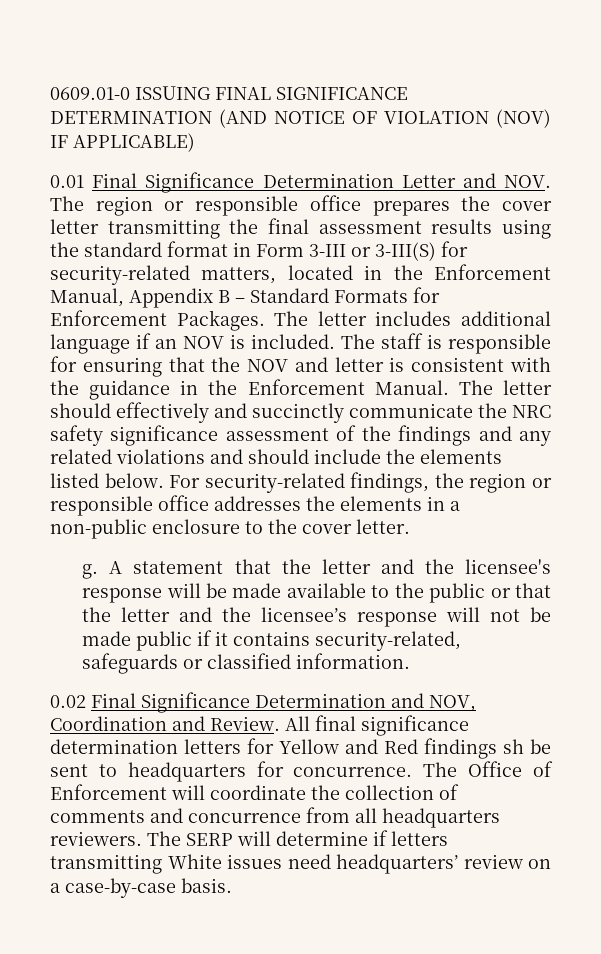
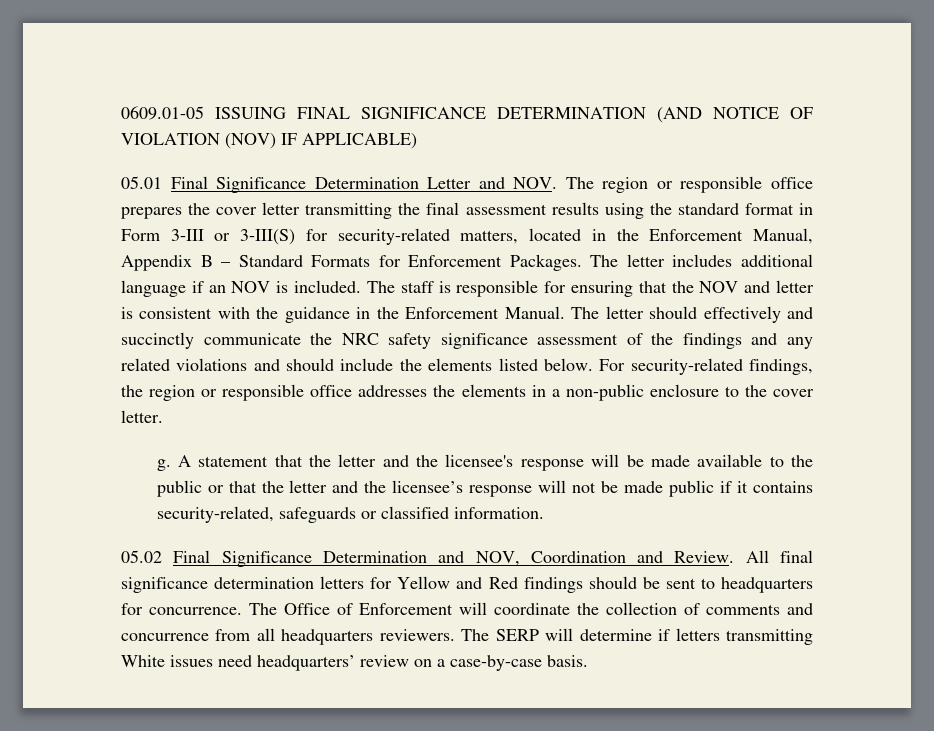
- 0609.01-0 ISSUING FINAL SIGNIFICANCE DETERMINATION (AND NOTICE OF VIOLATION (NOV) IF APPLICABLE)
+ 0609.01-05 ISSUING FINAL SIGNIFICANCE DETERMINATION (AND NOTICE OF VIOLATION (NOV) IF APPLICABLE)
- 0.01 Final Significance Determination Letter and NOV. The region or responsible office prepares the cover letter transmitting the final assessment results using the standard format in Form 3-III or 3-III(S) for security-related matters, located in the Enforcement Manual, Appendix B – Standard Formats for Enforcement Packages.
+ 05.01 Final Significance Determination Letter and NOV. The region or responsible office prepares the cover letter transmitting the final assessment results using the standard format in Form 3-III or 3-III(S) for security-related matters, located in the Enforcement Manual, Appendix B – Standard Formats for Enforcement Packages.
- 0.02 Final Significance Determination and NOV, Coordination and Review.
+ 05.02 Final Significance Determination and NOV, Coordination and Review.
- All final significance determination letters for Yellow and Red findings sh be sent to headquarters for concurrence.
+ All final significance determination letters for Yellow and Red findings should be sent to headquarters for concurrence.

